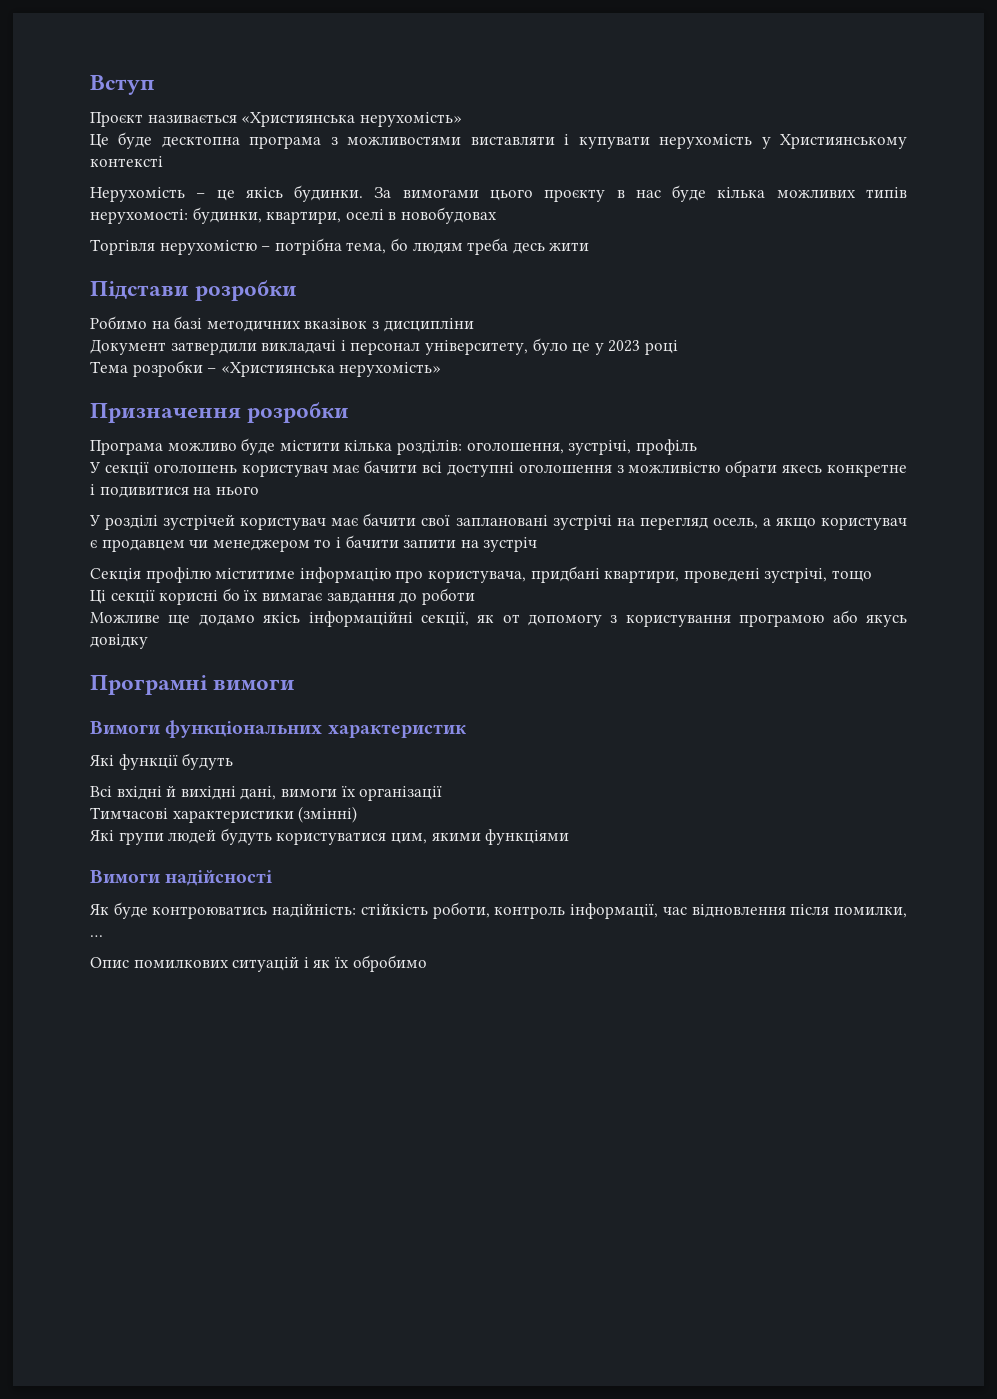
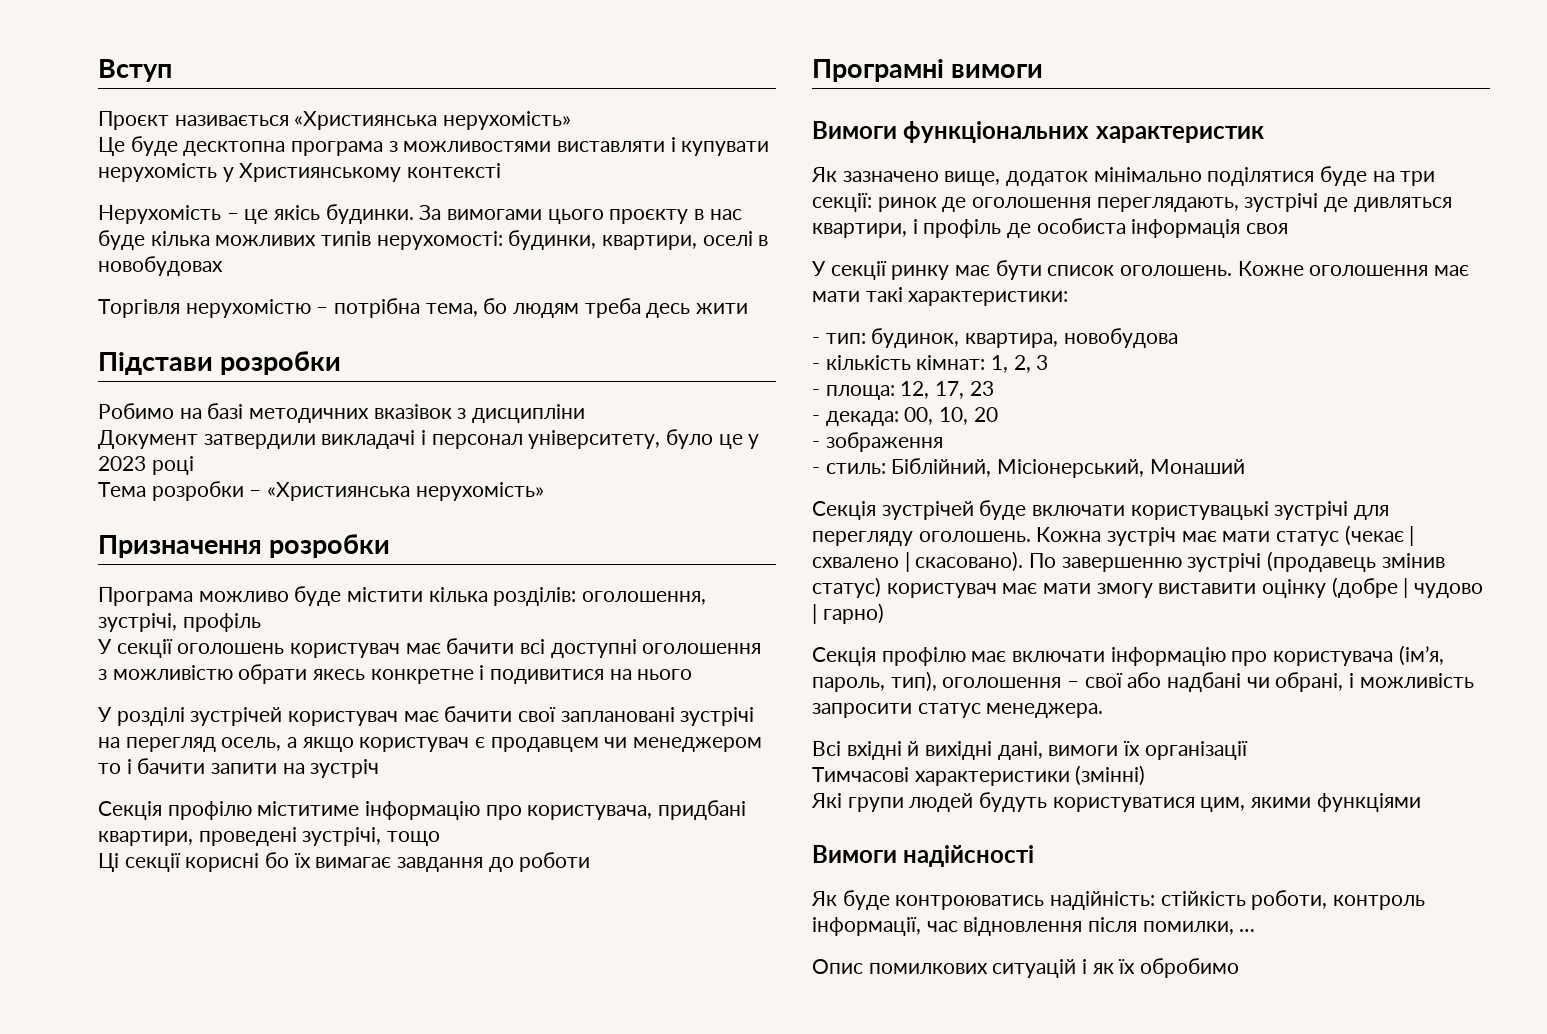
- Можливе ще додамо якісь інформаційні секції, як от допомогу з користування програмою або якусь довідку
- Які функції будуть
+ Як зазначено вище, додаток мінімально поділятися буде на три секції: ринок де оголошення переглядають, зустрічі де дивляться квартири, і профіль де особиста інформація своя
+ У секції ринку має бути список оголошень. Кожне оголошення має мати такі характеристики:
+ - тип: будинок, квартира, новобудова
+ - кількість кімнат: 1, 2, 3
+ - площа: 12, 17, 23
+ - декада: 00, 10, 20
+ - зображення
+ - стиль: Біблійний, Місіонерський, Монаший
+ Секція зустрічей буде включати користувацькі зустрічі для перегляду оголошень. Кожна зустріч має мати статус (чекає | схвалено | скасовано). По завершенню зустрічі (продавець змінив статус) користувач має мати змогу виставити оцінку (добре | чудово | гарно)
+ Секція профілю має включати інформацію про користувача (ім’я, пароль, тип), оголошення – свої або надбані чи обрані, і можливість запросити статус менеджера.

